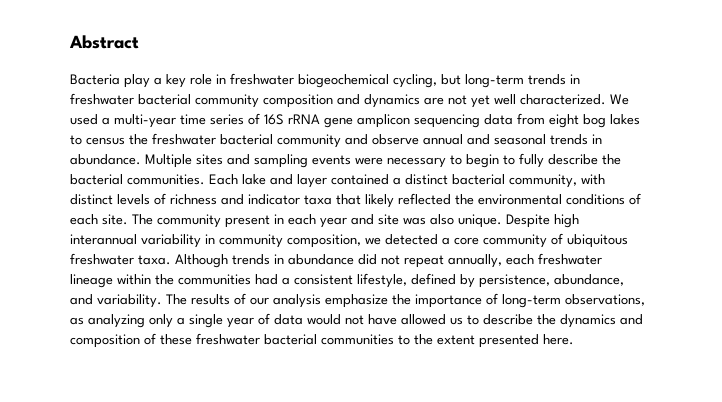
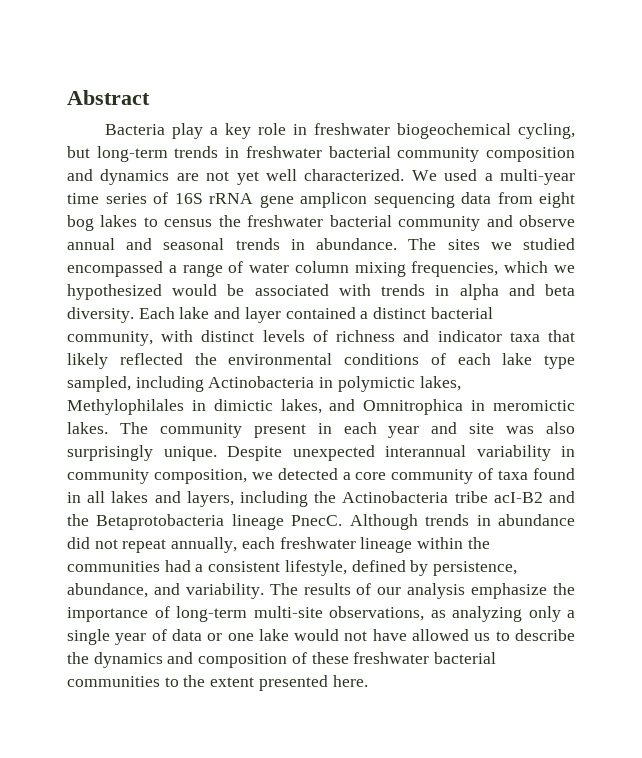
- Multiple sites and sampling events were necessary to begin to fully describe the bacterial communities.
+ The sites we studied encompassed a range of water column mixing frequencies, which we hypothesized would be associated with trends in alpha and beta diversity.
- Each lake and layer contained a distinct bacterial community, with distinct levels of richness and indicator taxa that likely reflected the environmental conditions of each site.
+ Each lake and layer contained a distinct bacterial community, with distinct levels of richness and indicator taxa that likely reflected the environmental conditions of each lake type sampled, including Actinobacteria in polymictic lakes, Methylophilales in dimictic lakes, and Omnitrophica in meromictic lakes.
- The community present in each year and site was also unique.
+ The community present in each year and site was also surprisingly unique.
- Despite high interannual variability in community composition, we detected a core community of ubiquitous freshwater taxa.
+ Despite unexpected interannual variability in community composition, we detected a core community of taxa found in all lakes and layers, including the Actinobacteria tribe acI-B2 and the Betaprotobacteria lineage PnecC.
- The results of our analysis emphasize the importance of long-term observations, as analyzing only a single year of data would not have allowed us to describe the dynamics and composition of these freshwater bacterial communities to the extent presented here.
+ The results of our analysis emphasize the importance of long-term multi-site observations, as analyzing only a single year of data or one lake would not have allowed us to describe the dynamics and composition of these freshwater bacterial communities to the extent presented here.

